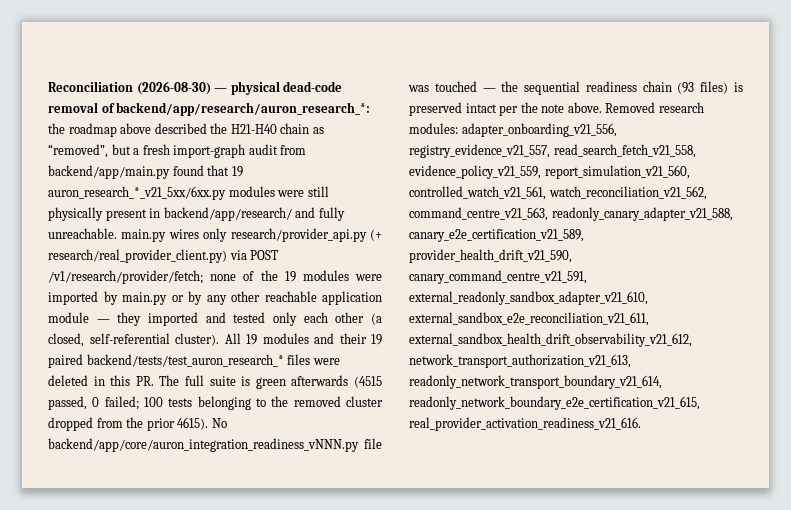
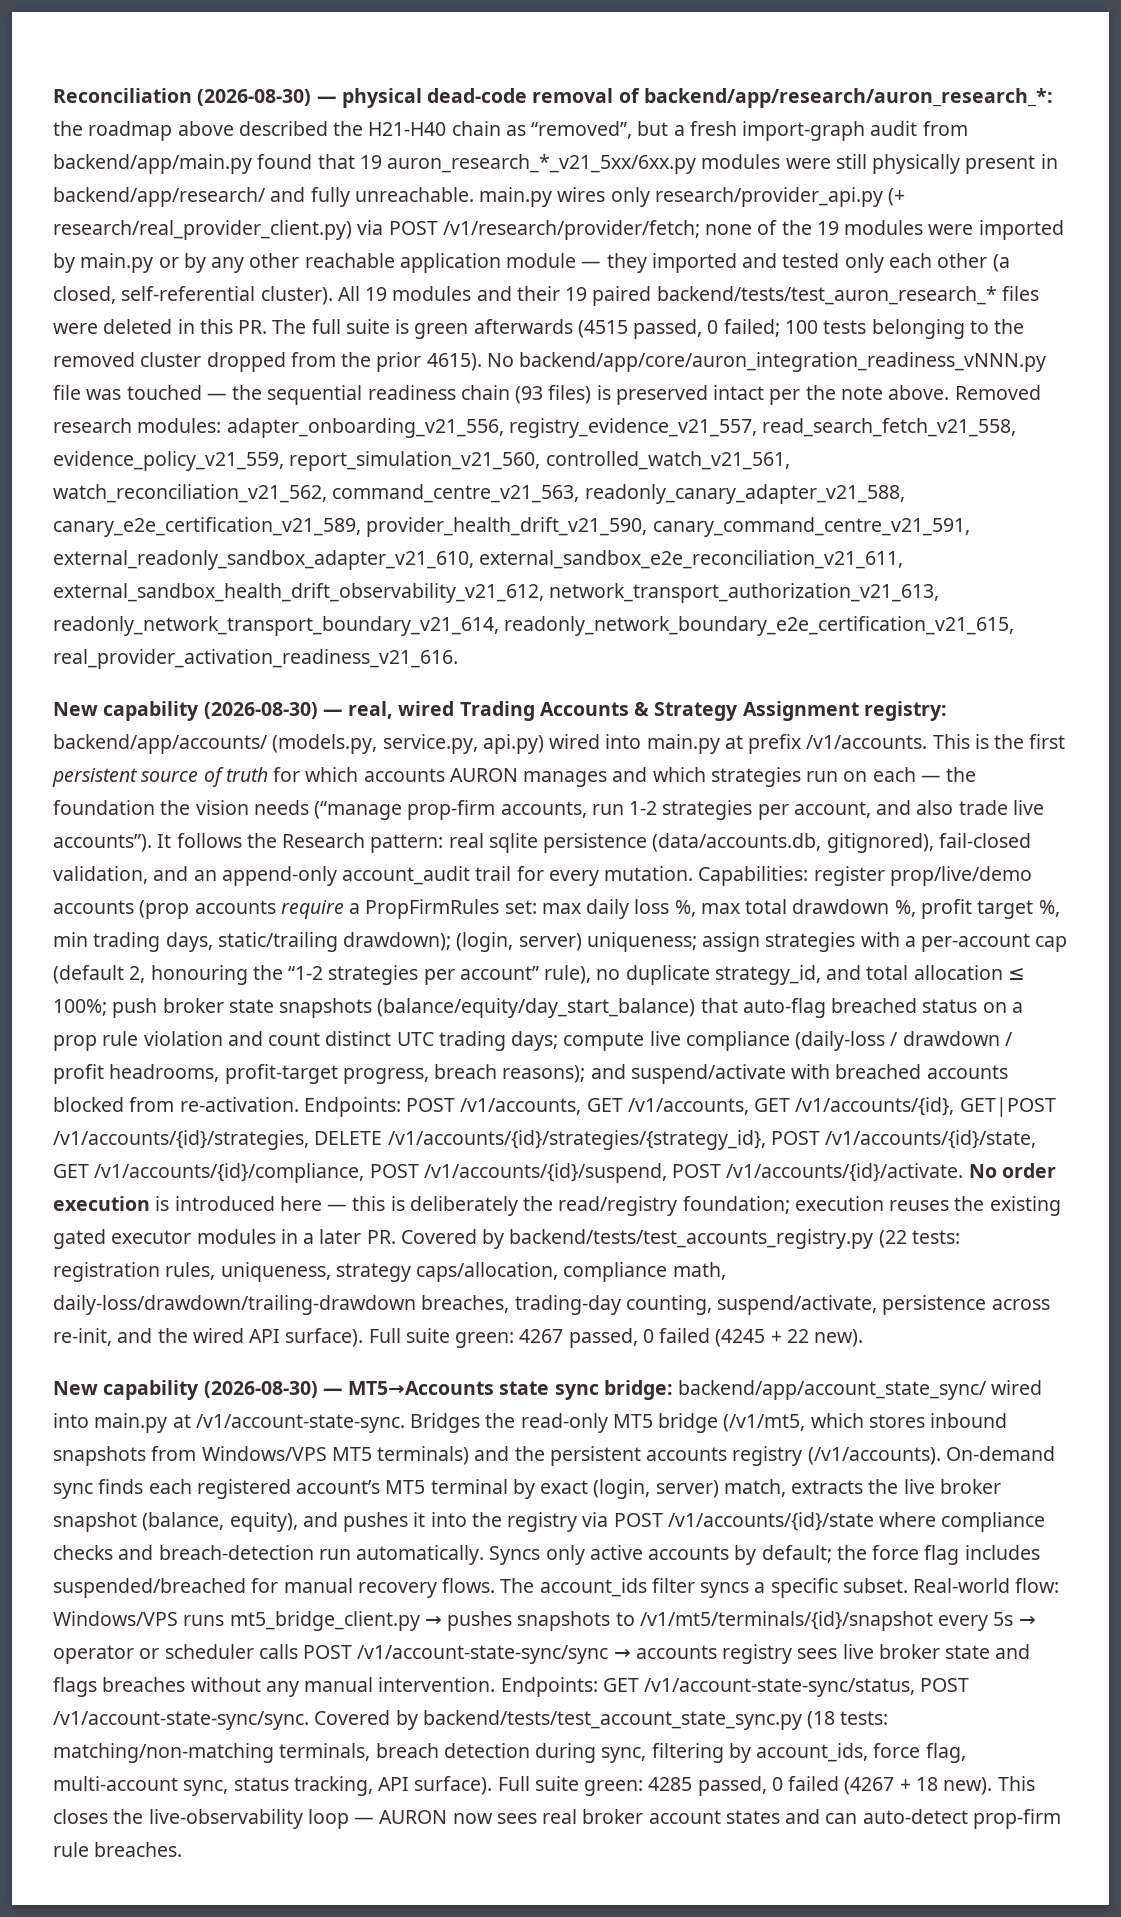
+ New capability (2026-08-30) — real, wired Trading Accounts & Strategy Assignment registry: backend/app/accounts/ (models.py, service.py, api.py) wired into main.py at prefix /v1/accounts. This is the first persistent source of truth for which accounts AURON manages and which strategies run on each — the foundation the vision needs (“manage prop-firm accounts, run 1-2 strategies per account, and also trade live accounts”). It follows the Research pattern: real sqlite persistence (data/accounts.db, gitignored), fail-closed validation, and an append-only account_audit trail for every mutation. Capabilities: register prop/live/demo accounts (prop accounts require a PropFirmRules set: max daily loss %, max total drawdown %, profit target %, min trading days, static/trailing drawdown); (login, server) uniqueness; assign strategies with a per-account cap (default 2, honouring the “1-2 strategies per account” rule), no duplicate strategy_id, and total allocation ≤ 100%; push broker state snapshots (balance/equity/day_start_balance) that auto-flag breached status on a prop rule violation and count distinct UTC trading days; compute live compliance (daily-loss / drawdown / profit headrooms, profit-target progress, breach reasons); and suspend/activate with breached accounts blocked from re-activation. Endpoints: POST /v1/accounts, GET /v1/accounts, GET /v1/accounts/{id}, GET|POST /v1/accounts/{id}/strategies, DELETE /v1/accounts/{id}/strategies/{strategy_id}, POST /v1/accounts/{id}/state, GET /v1/accounts/{id}/compliance, POST /v1/accounts/{id}/suspend, POST /v1/accounts/{id}/activate. No order execution is introduced here — this is deliberately the read/registry foundation; execution reuses the existing gated executor modules in a later PR. Covered by backend/tests/test_accounts_registry.py (22 tests: registration rules, uniqueness, strategy caps/allocation, compliance math, daily-loss/drawdown/trailing-drawdown breaches, trading-day counting, suspend/activate, persistence across re-init, and the wired API surface). Full suite green: 4267 passed, 0 failed (4245 + 22 new).
+ New capability (2026-08-30) — MT5→Accounts state sync bridge: backend/app/account_state_sync/ wired into main.py at /v1/account-state-sync. Bridges the read-only MT5 bridge (/v1/mt5, which stores inbound snapshots from Windows/VPS MT5 terminals) and the persistent accounts registry (/v1/accounts). On-demand sync finds each registered account’s MT5 terminal by exact (login, server) match, extracts the live broker snapshot (balance, equity), and pushes it into the registry via POST /v1/accounts/{id}/state where compliance checks and breach-detection run automatically. Syncs only active accounts by default; the force flag includes suspended/breached for manual recovery flows. The account_ids filter syncs a specific subset. Real-world flow: Windows/VPS runs mt5_bridge_client.py → pushes snapshots to /v1/mt5/terminals/{id}/snapshot every 5s → operator or scheduler calls POST /v1/account-state-sync/sync → accounts registry sees live broker state and flags breaches without any manual intervention. Endpoints: GET /v1/account-state-sync/status, POST /v1/account-state-sync/sync. Covered by backend/tests/test_account_state_sync.py (18 tests: matching/non-matching terminals, breach detection during sync, filtering by account_ids, force flag, multi-account sync, status tracking, API surface). Full suite green: 4285 passed, 0 failed (4267 + 18 new). This closes the live-observability loop — AURON now sees real broker account states and can auto-detect prop-firm rule breaches.

